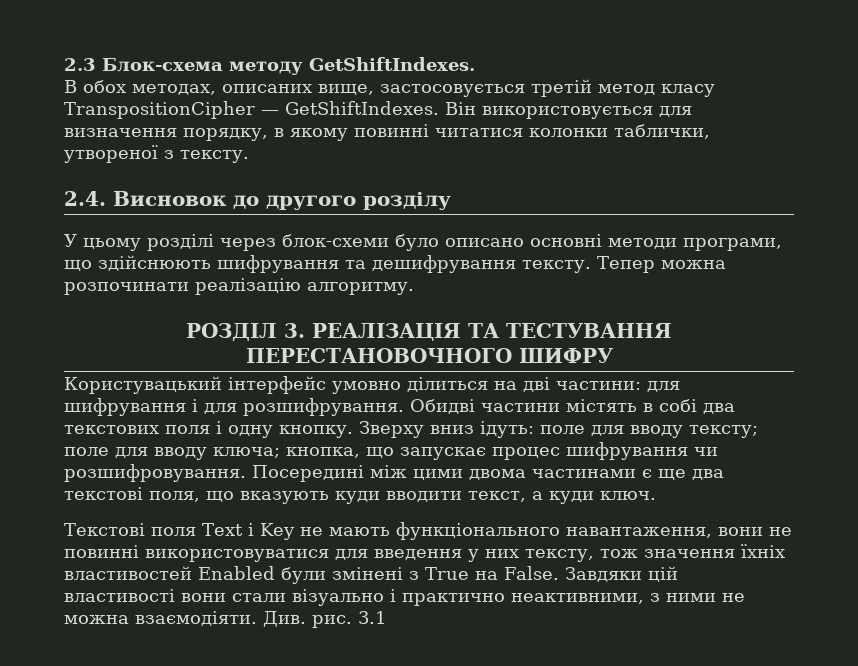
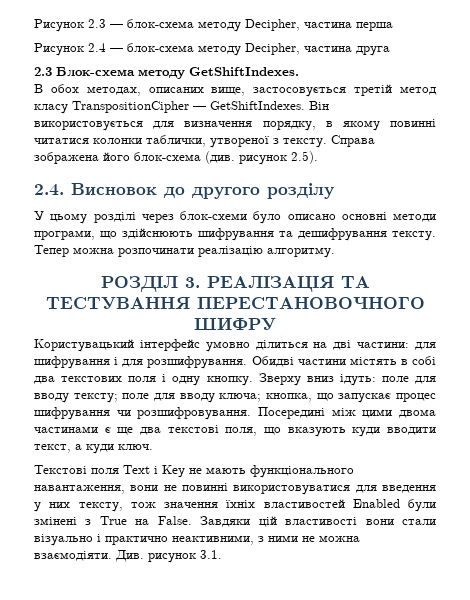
+ Рисунок 2.3 — блок-схема методу Decipher, частина перша
+ Рисунок 2.4 — блок-схема методу Decipher, частина друга
+ Справа зображена його блок-схема (див. рисунок 2.5).
- Див. рис. 3.1
+ Див. рисунок 3.1.

